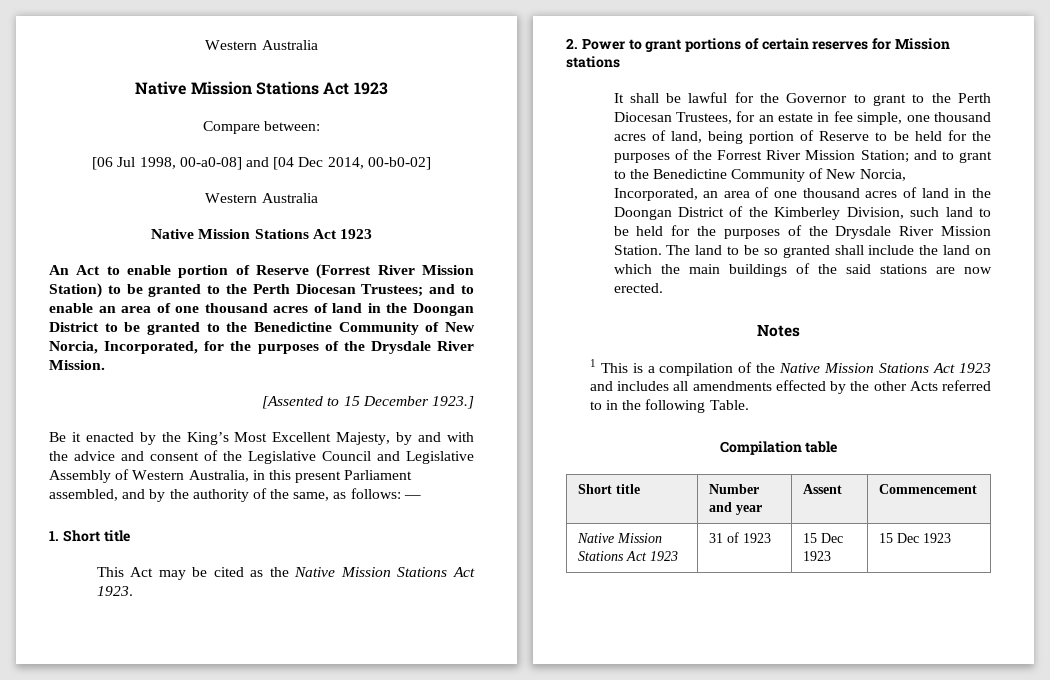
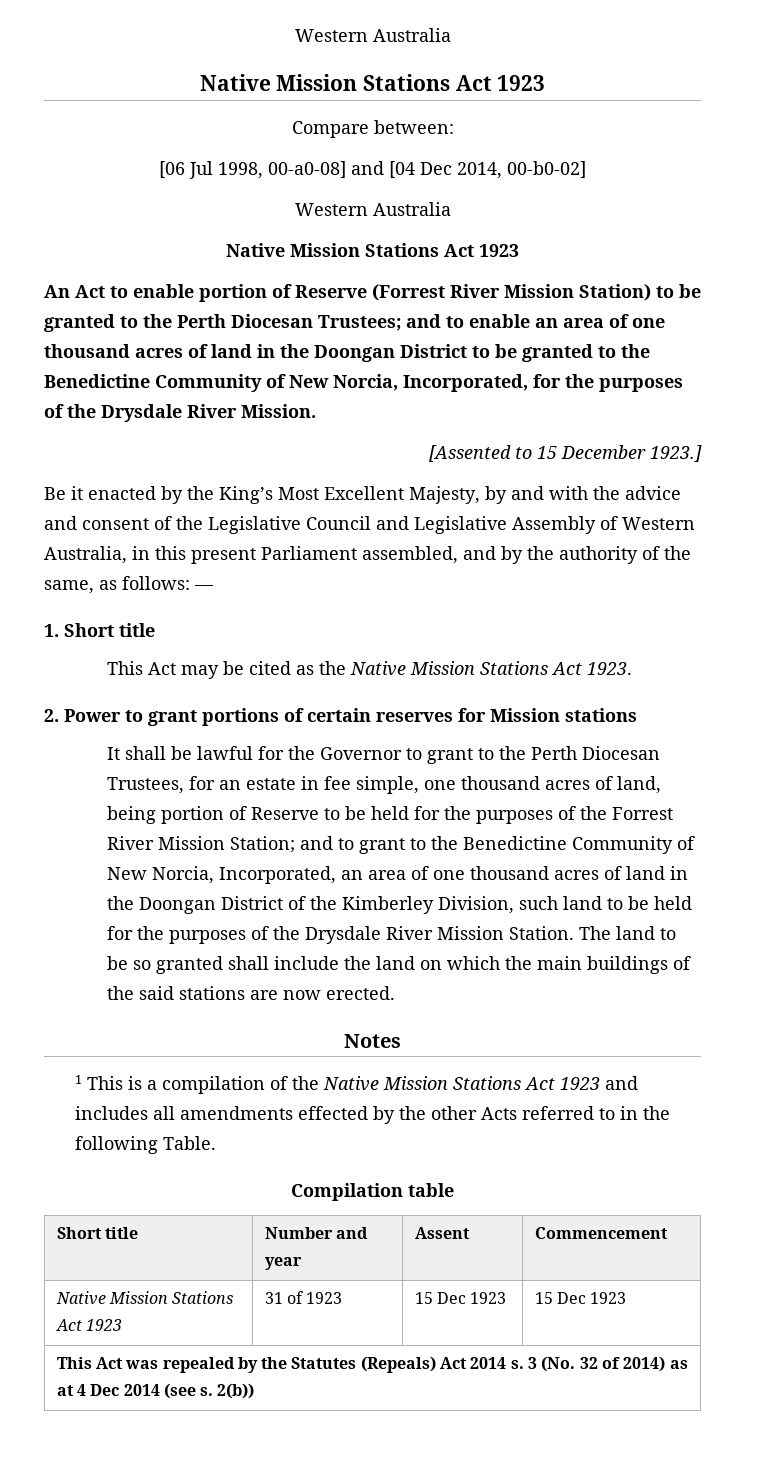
+ This Act was repealed by the Statutes (Repeals) Act 2014 s. 3 (No. 32 of 2014) as at 4 Dec 2014 (see s. 2(b))

